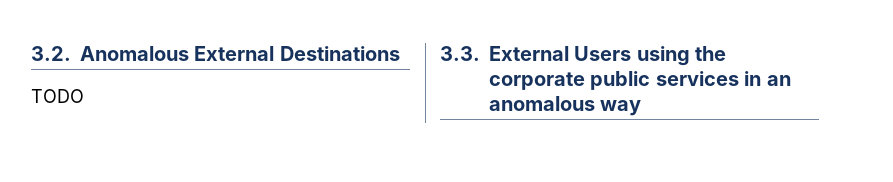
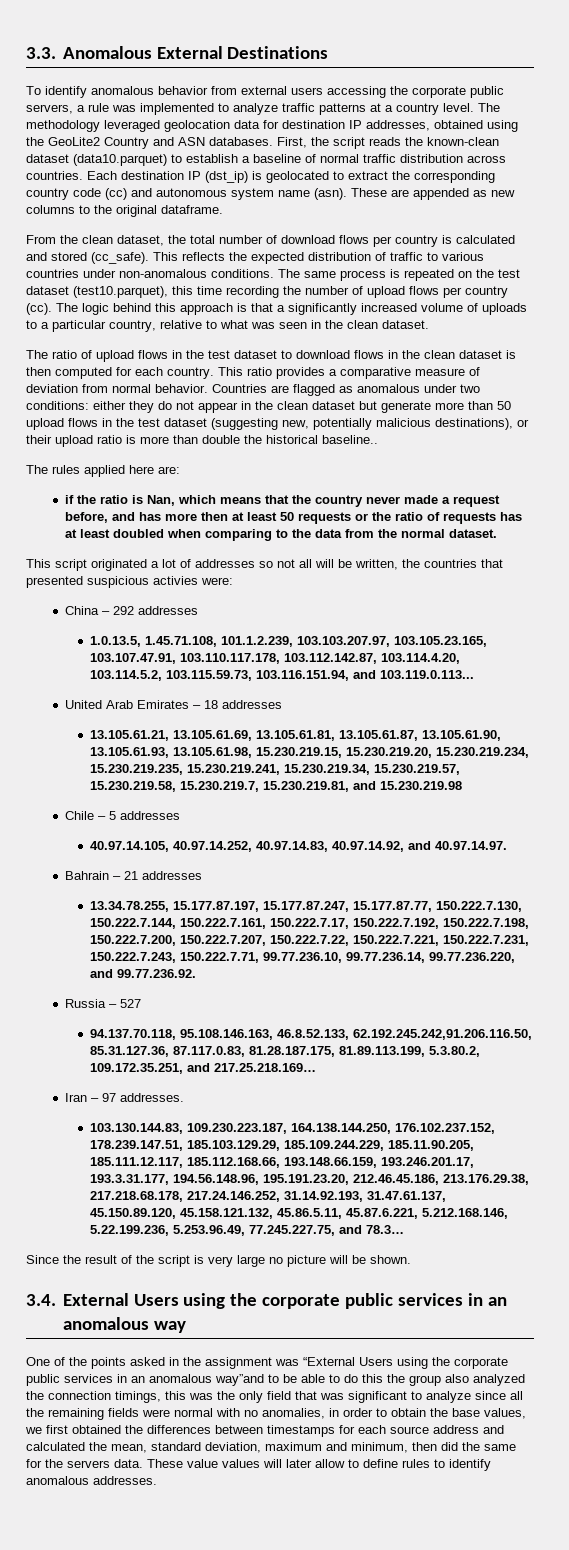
- 3.2. Anomalous External Destinations
+ 3.3. Anomalous External Destinations
- TODO
- 3.3. External Users using the corporate public services in an anomalous way
+ To identify anomalous behavior from external users accessing the corporate public servers, a rule was implemented to analyze traffic patterns at a country level. The methodology leveraged geolocation data for destination IP addresses, obtained using the GeoLite2 Country and ASN databases. First, the script reads the known-clean dataset (data10.parquet) to establish a baseline of normal traffic distribution across countries. Each destination IP (dst_ip) is geolocated to extract the corresponding country code (cc) and autonomous system name (asn). These are appended as new columns to the original dataframe.
+ From the clean dataset, the total number of download flows per country is calculated and stored (cc_safe). This reflects the expected distribution of traffic to various countries under non-anomalous conditions. The same process is repeated on the test dataset (test10.parquet), this time recording the number of upload flows per country (cc). The logic behind this approach is that a significantly increased volume of uploads to a particular country, relative to what was seen in the clean dataset.
+ The ratio of upload flows in the test dataset to download flows in the clean dataset is then computed for each country. This ratio provides a comparative measure of deviation from normal behavior. Countries are flagged as anomalous under two conditions: either they do not appear in the clean dataset but generate more than 50 upload flows in the test dataset (suggesting new, potentially malicious destinations), or their upload ratio is more than double the historical baseline..
+ The rules applied here are:
+ if the ratio is Nan, which means that the country never made a request before, and has more then at least 50 requests or the ratio of requests has at least doubled when comparing to the data from the normal dataset.
+ This script originated a lot of addresses so not all will be written, the countries that presented suspicious activies were:
+ China – 292 addresses
+ 1.0.13.5, 1.45.71.108, 101.1.2.239, 103.103.207.97, 103.105.23.165, 103.107.47.91, 103.110.117.178, 103.112.142.87, 103.114.4.20, 103.114.5.2, 103.115.59.73, 103.116.151.94, and 103.119.0.113...
+ United Arab Emirates – 18 addresses
+ 13.105.61.21, 13.105.61.69, 13.105.61.81, 13.105.61.87, 13.105.61.90, 13.105.61.93, 13.105.61.98, 15.230.219.15, 15.230.219.20, 15.230.219.234, 15.230.219.235, 15.230.219.241, 15.230.219.34, 15.230.219.57, 15.230.219.58, 15.230.219.7, 15.230.219.81, and 15.230.219.98
+ Chile – 5 addresses
+ 40.97.14.105, 40.97.14.252, 40.97.14.83, 40.97.14.92, and 40.97.14.97.
+ Bahrain – 21 addresses
+ 13.34.78.255, 15.177.87.197, 15.177.87.247, 15.177.87.77, 150.222.7.130, 150.222.7.144, 150.222.7.161, 150.222.7.17, 150.222.7.192, 150.222.7.198, 150.222.7.200, 150.222.7.207, 150.222.7.22, 150.222.7.221, 150.222.7.231, 150.222.7.243, 150.222.7.71, 99.77.236.10, 99.77.236.14, 99.77.236.220, and 99.77.236.92.
+ Russia – 527
+ 94.137.70.118, 95.108.146.163, 46.8.52.133, 62.192.245.242,91.206.116.50, 85.31.127.36, 87.117.0.83, 81.28.187.175, 81.89.113.199, 5.3.80.2, 109.172.35.251, and 217.25.218.169…
+ Iran – 97 addresses.
+ 103.130.144.83, 109.230.223.187, 164.138.144.250, 176.102.237.152, 178.239.147.51, 185.103.129.29, 185.109.244.229, 185.11.90.205, 185.111.12.117, 185.112.168.66, 193.148.66.159, 193.246.201.17, 193.3.31.177, 194.56.148.96, 195.191.23.20, 212.46.45.186, 213.176.29.38, 217.218.68.178, 217.24.146.252, 31.14.92.193, 31.47.61.137, 45.150.89.120, 45.158.121.132, 45.86.5.11, 45.87.6.221, 5.212.168.146, 5.22.199.236, 5.253.96.49, 77.245.227.75, and 78.3…
+ Since the result of the script is very large no picture will be shown.
+ 3.4. External Users using the corporate public services in an anomalous way
+ One of the points asked in the assignment was “External Users using the corporate public services in an anomalous way”and to be able to do this the group also analyzed the connection timings, this was the only field that was significant to analyze since all the remaining fields were normal with no anomalies, in order to obtain the base values, we first obtained the differences between timestamps for each source address and calculated the mean, standard deviation, maximum and minimum, then did the same for the servers data. These value values will later allow to define rules to identify anomalous addresses.

